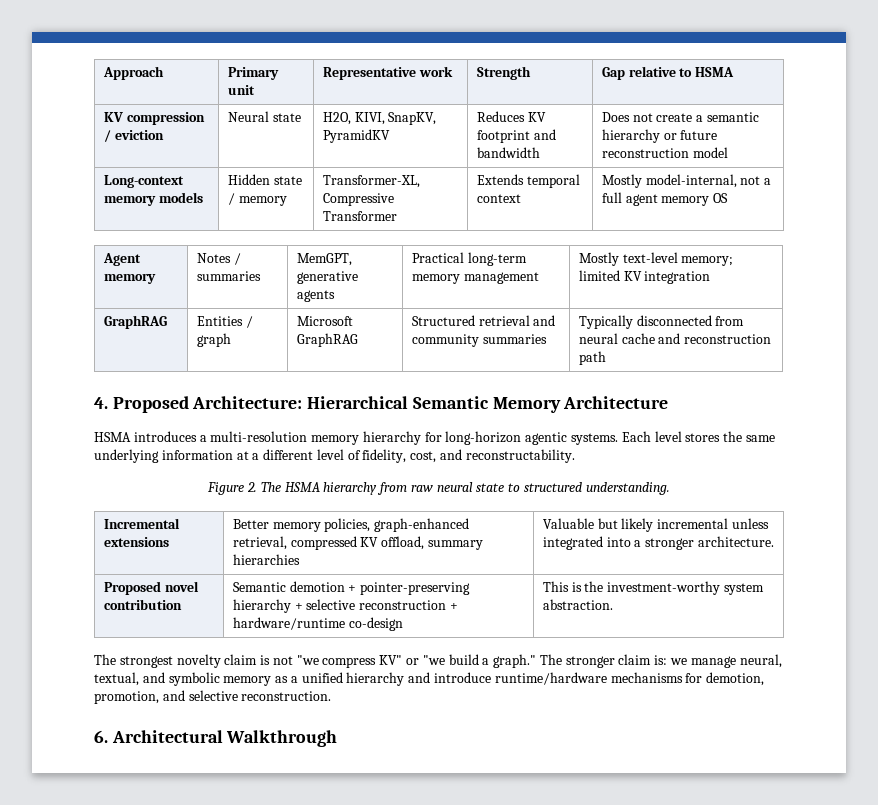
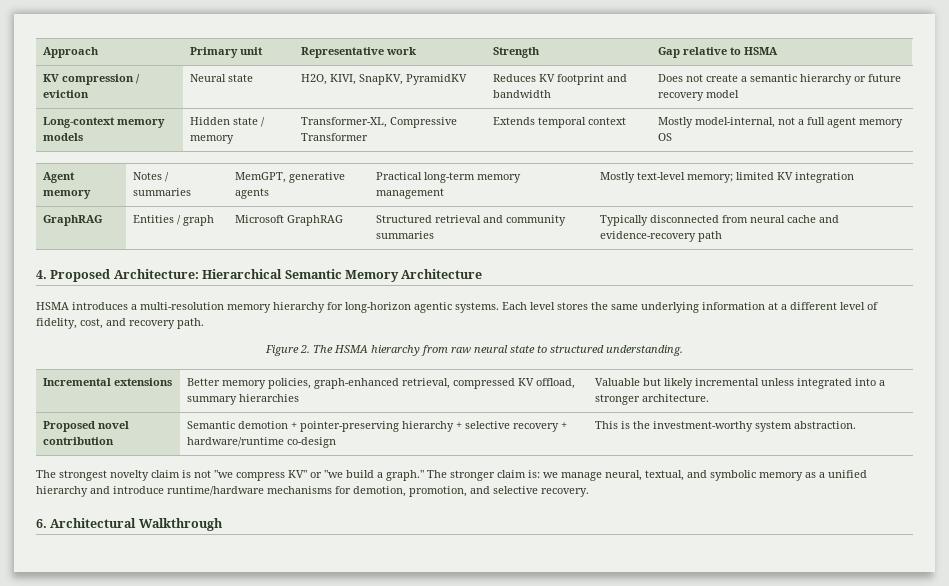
- KV compression / eviction | Neural state | H2O, KIVI, SnapKV, PyramidKV | Reduces KV footprint and bandwidth | Does not create a semantic hierarchy or future reconstruction model
+ KV compression / eviction | Neural state | H2O, KIVI, SnapKV, PyramidKV | Reduces KV footprint and bandwidth | Does not create a semantic hierarchy or future recovery model
- GraphRAG | Entities / graph | Microsoft GraphRAG | Structured retrieval and community summaries | Typically disconnected from neural cache and reconstruction path
+ GraphRAG | Entities / graph | Microsoft GraphRAG | Structured retrieval and community summaries | Typically disconnected from neural cache and evidence-recovery path
- Each level stores the same underlying information at a different level of fidelity, cost, and reconstructability.
+ Each level stores the same underlying information at a different level of fidelity, cost, and recovery path.
- Proposed novel contribution | Semantic demotion + pointer-preserving hierarchy + selective reconstruction + hardware/runtime co-design | This is the investment-worthy system abstraction.
+ Proposed novel contribution | Semantic demotion + pointer-preserving hierarchy + selective recovery + hardware/runtime co-design | This is the investment-worthy system abstraction.
- The stronger claim is: we manage neural, textual, and symbolic memory as a unified hierarchy and introduce runtime/hardware mechanisms for demotion, promotion, and selective reconstruction.
+ The stronger claim is: we manage neural, textual, and symbolic memory as a unified hierarchy and introduce runtime/hardware mechanisms for demotion, promotion, and selective recovery.

